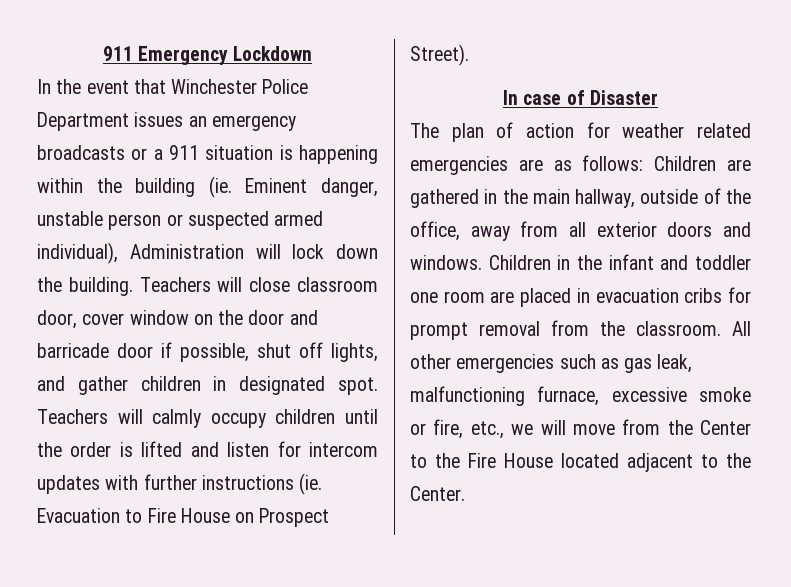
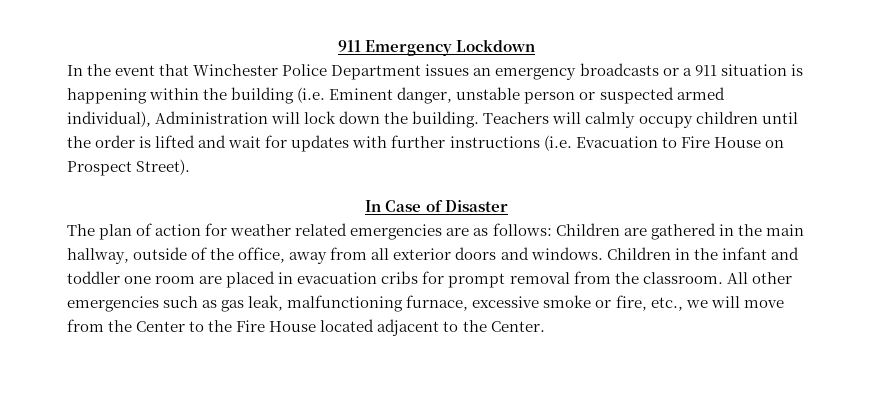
- In the event that Winchester Police Department issues an emergency broadcasts or a 911 situation is happening within the building (ie. Eminent danger, unstable person or suspected armed individual), Administration will lock down the building.
+ In the event that Winchester Police Department issues an emergency broadcasts or a 911 situation is happening within the building (i.e. Eminent danger, unstable person or suspected armed individual), Administration will lock down the building.
- Teachers will close classroom door, cover window on the door and barricade door if possible, shut off lights, and gather children in designated spot. Teachers will calmly occupy children until the order is lifted and listen for intercom updates with further instructions (ie. Evacuation to Fire House on Prospect Street).
+ Teachers will calmly occupy children until the order is lifted and wait for updates with further instructions (i.e. Evacuation to Fire House on Prospect Street).
- In case of Disaster
+ In Case of Disaster

